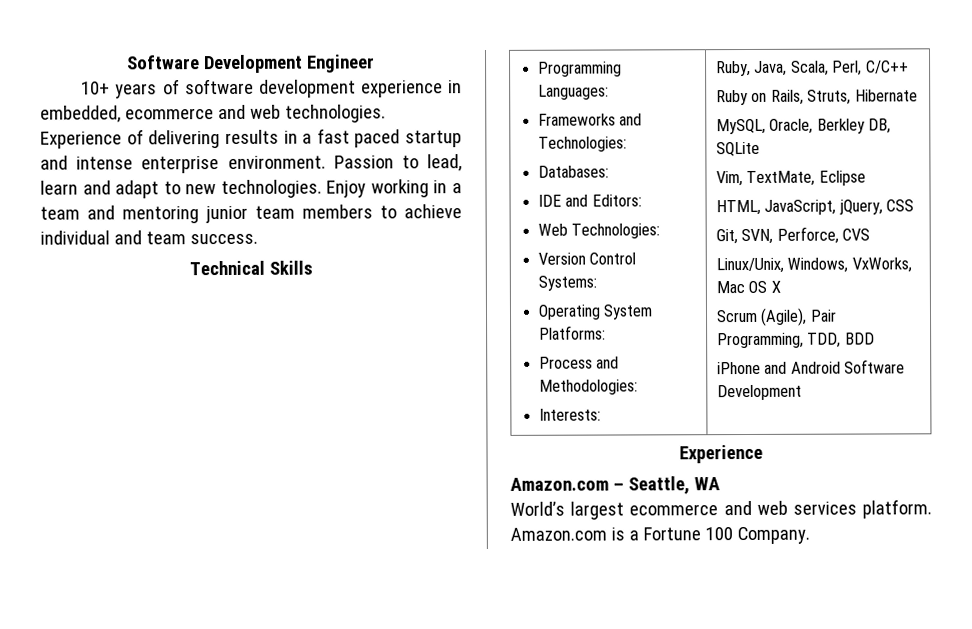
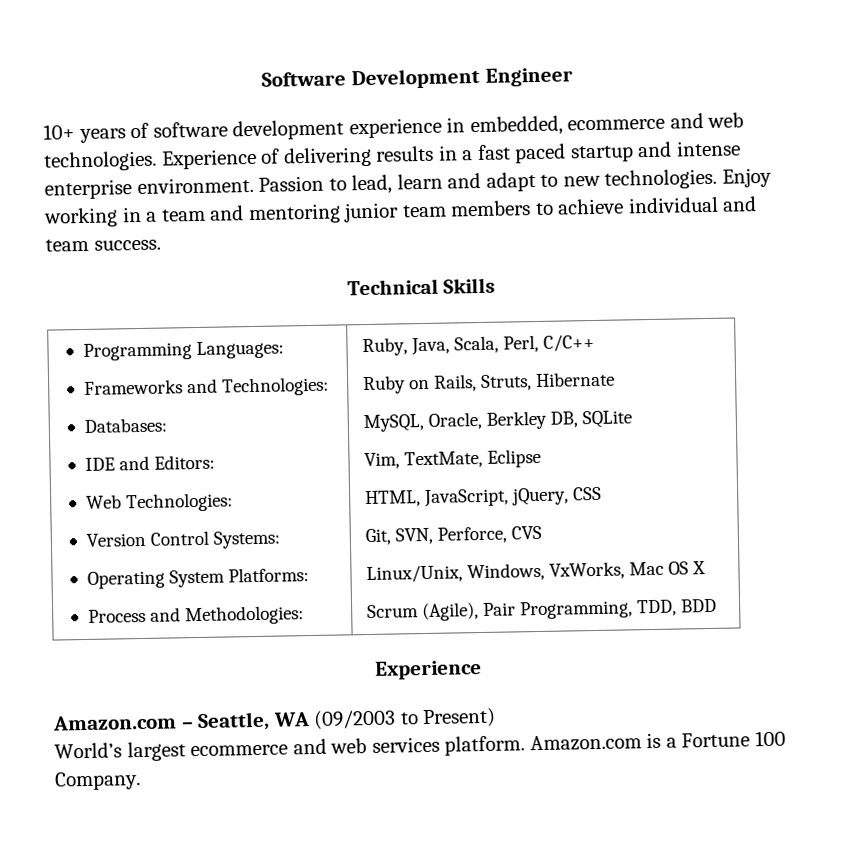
- Interests:
- iPhone and Android Software Development
- Amazon.com – Seattle, WA
+ Amazon.com – Seattle, WA (09/2003 to Present)

